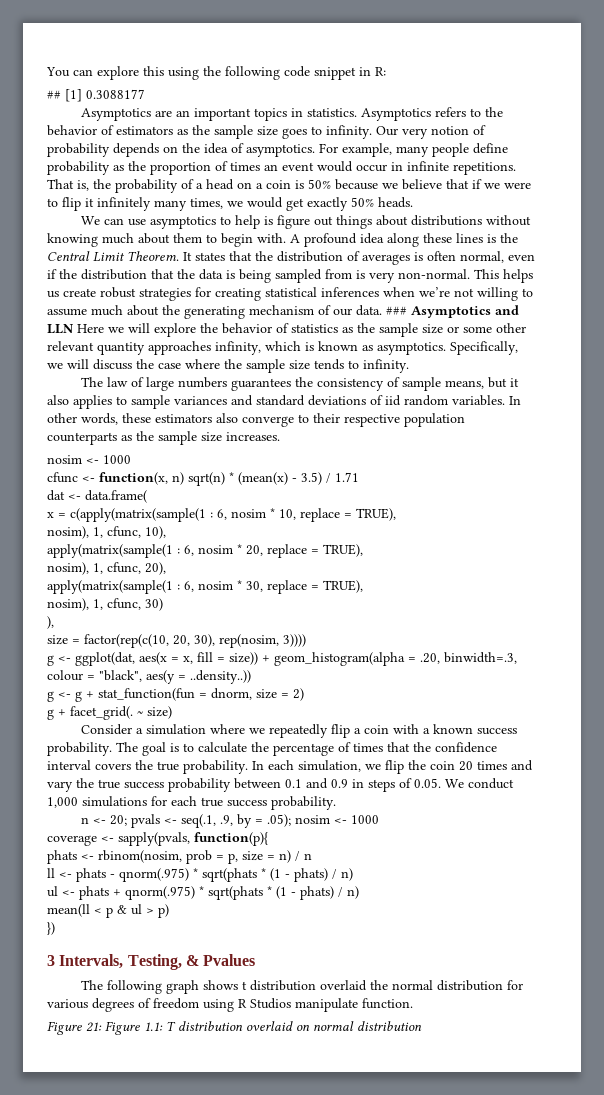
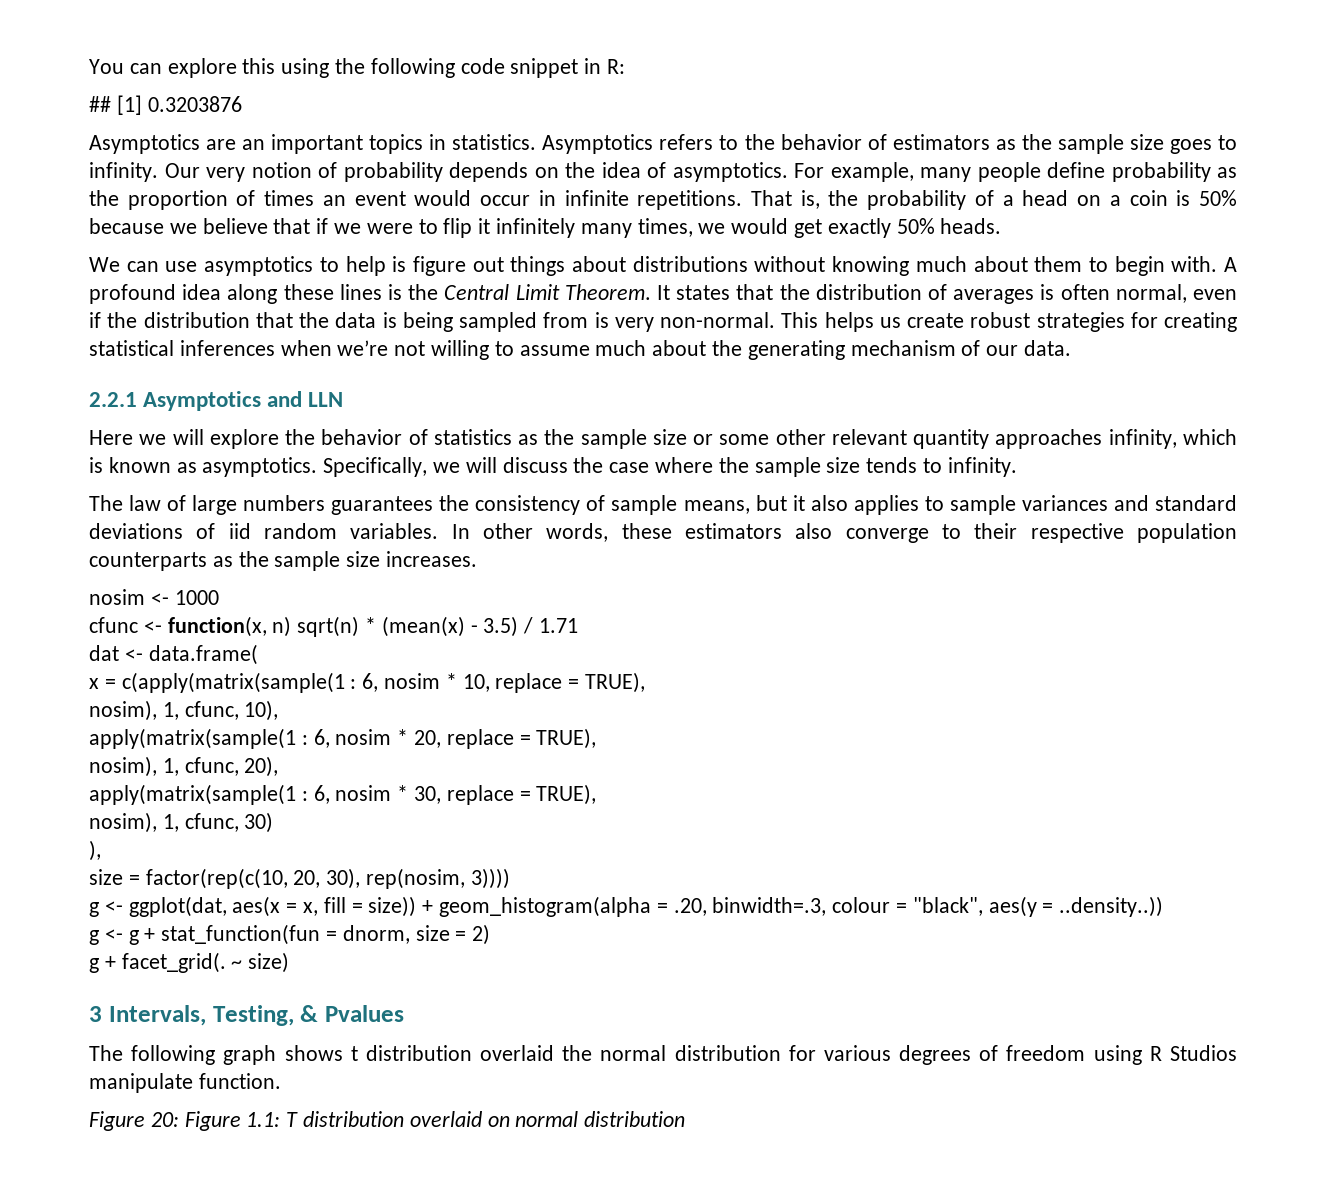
- ## [1] 0.3088177
+ ## [1] 0.3203876
- This helps us create robust strategies for creating statistical inferences when we’re not willing to assume much about the generating mechanism of our data. ### Asymptotics and LLN Here we will explore the behavior of statistics as the sample size or some other relevant quantity approaches infinity, which is known as asymptotics.
+ This helps us create robust strategies for creating statistical inferences when we’re not willing to assume much about the generating mechanism of our data.
+ 2.2.1 Asymptotics and LLN
+ Here we will explore the behavior of statistics as the sample size or some other relevant quantity approaches infinity, which is known as asymptotics.
- Consider a simulation where we repeatedly flip a coin with a known success probability. The goal is to calculate the percentage of times that the confidence interval covers the true probability. In each simulation, we flip the coin 20 times and vary the true success probability between 0.1 and 0.9 in steps of 0.05. We conduct 1,000 simulations for each true success probability.
- n <- 20; pvals <- seq(.1, .9, by = .05); nosim <- 1000
- coverage <- sapply(pvals, function(p){
- phats <- rbinom(nosim, prob = p, size = n) / n
- ll <- phats - qnorm(.975) * sqrt(phats * (1 - phats) / n)
- ul <- phats + qnorm(.975) * sqrt(phats * (1 - phats) / n)
- mean(ll < p & ul > p)
- })
- Figure 21: Figure 1.1: T distribution overlaid on normal distribution
+ Figure 20: Figure 1.1: T distribution overlaid on normal distribution

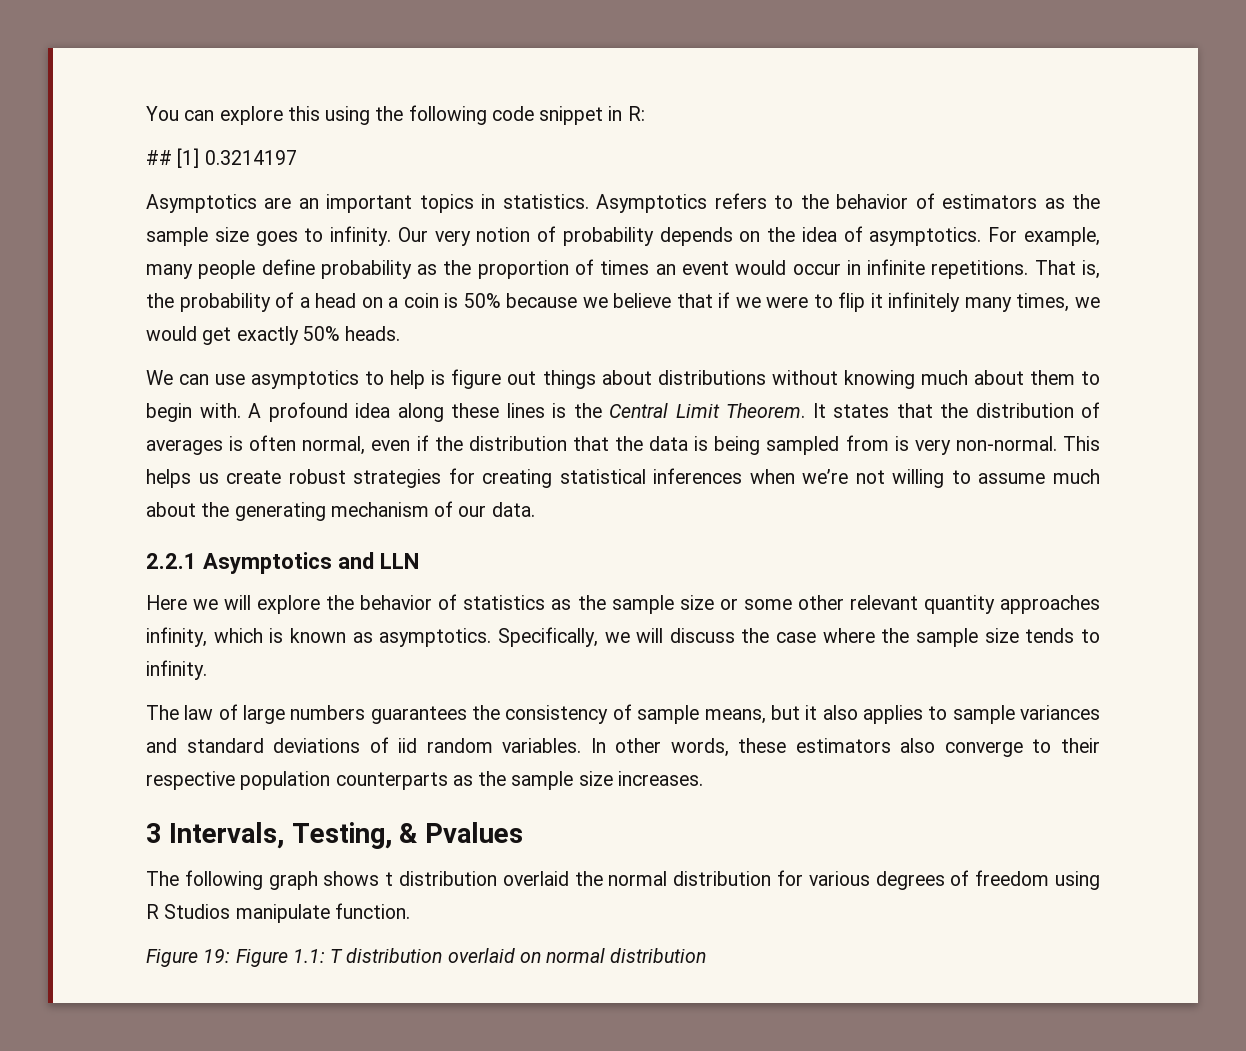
- ## [1] 0.3203876
+ ## [1] 0.3214197
- nosim <- 1000
- cfunc <- function(x, n) sqrt(n) * (mean(x) - 3.5) / 1.71
- dat <- data.frame(
- x = c(apply(matrix(sample(1 : 6, nosim * 10, replace = TRUE),
- nosim), 1, cfunc, 10),
- apply(matrix(sample(1 : 6, nosim * 20, replace = TRUE),
- nosim), 1, cfunc, 20),
- apply(matrix(sample(1 : 6, nosim * 30, replace = TRUE),
- nosim), 1, cfunc, 30)
- ),
- size = factor(rep(c(10, 20, 30), rep(nosim, 3))))
- g <- ggplot(dat, aes(x = x, fill = size)) + geom_histogram(alpha = .20, binwidth=.3, colour = "black", aes(y = ..density..))
- g <- g + stat_function(fun = dnorm, size = 2)
- g + facet_grid(. ~ size)
- Figure 20: Figure 1.1: T distribution overlaid on normal distribution
+ Figure 19: Figure 1.1: T distribution overlaid on normal distribution

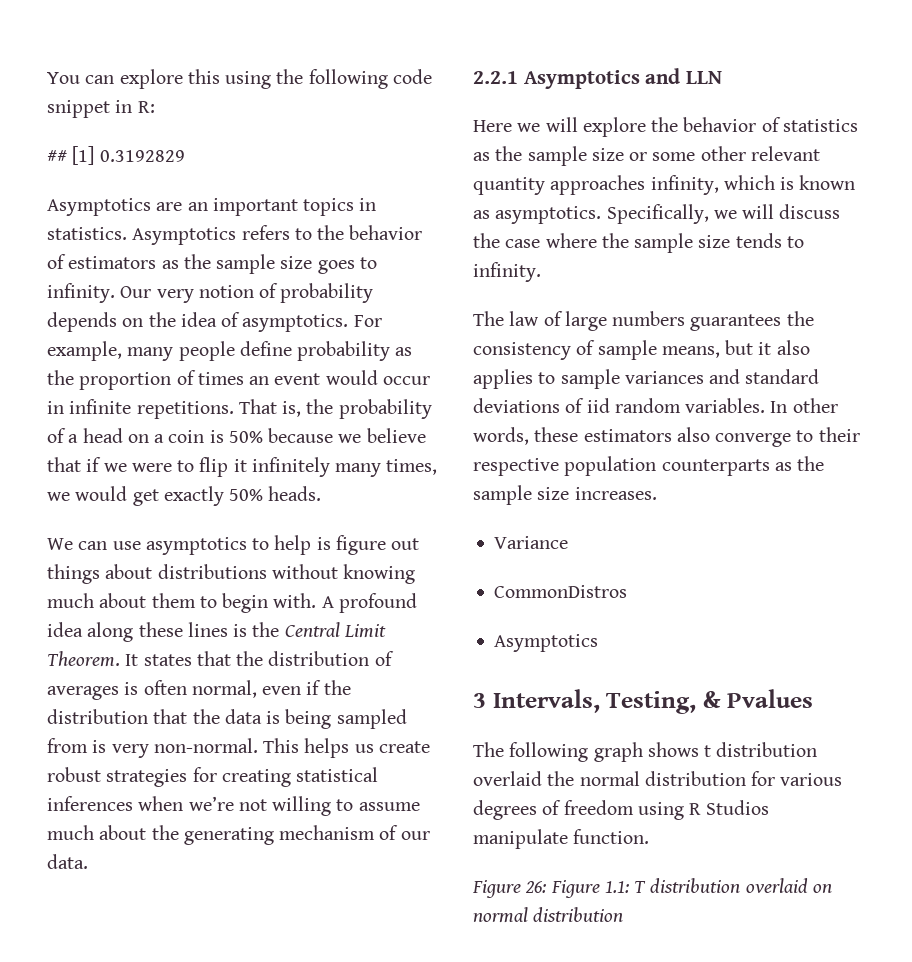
- ## [1] 0.3214197
+ ## [1] 0.3192829
+ Variance
+ CommonDistros
+ Asymptotics
- Figure 19: Figure 1.1: T distribution overlaid on normal distribution
+ Figure 26: Figure 1.1: T distribution overlaid on normal distribution

